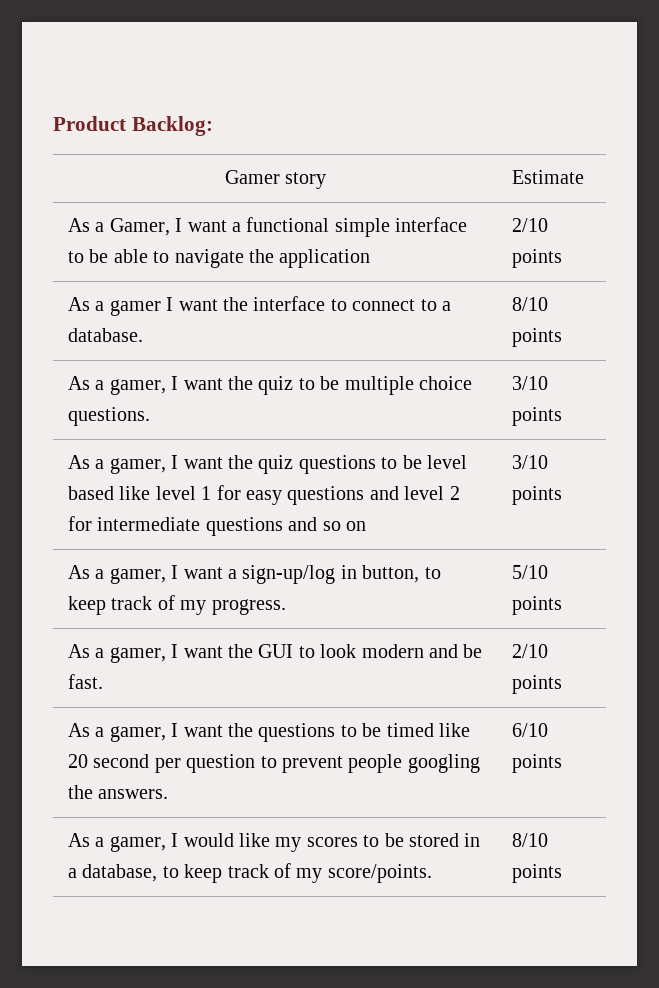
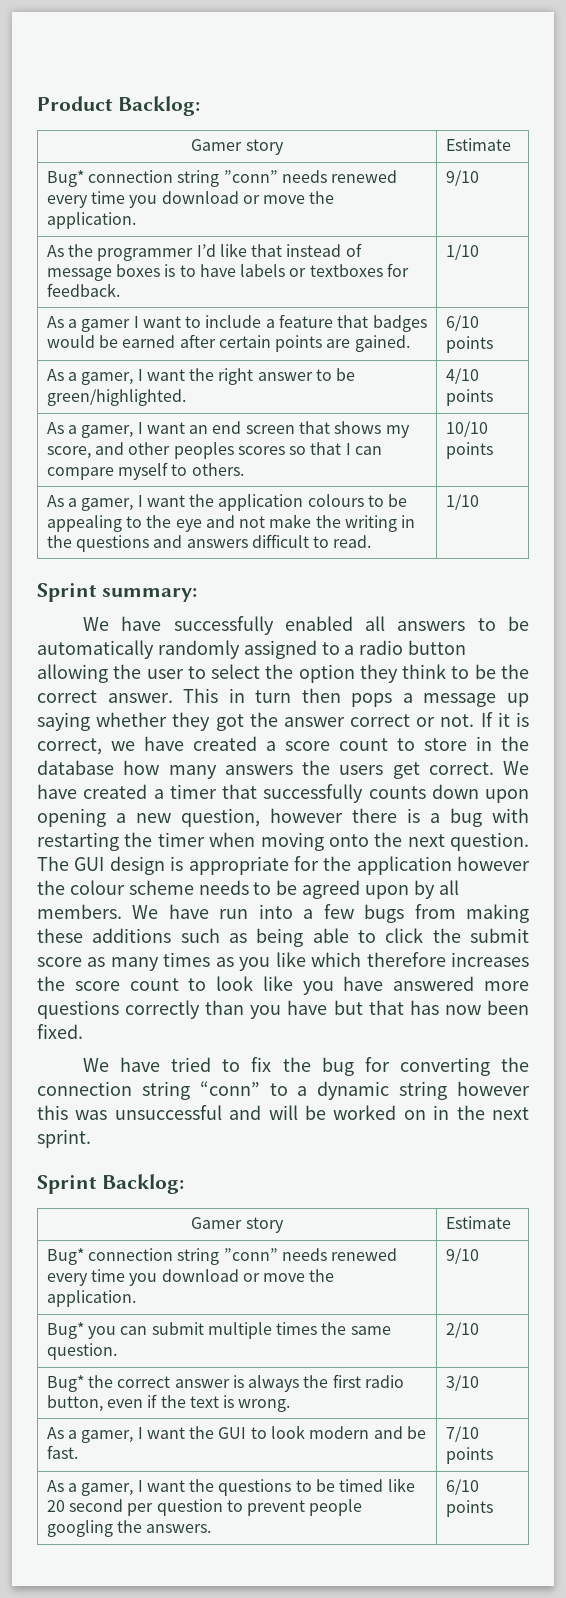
  Product Backlog:
  Gamer story | Estimate
- As a Gamer, I want a functional simple interface to be able to navigate the application | 2/10 points
+ Bug* connection string ”conn” needs renewed every time you download or move the application. | 9/10
+ As the programmer I’d like that instead of message boxes is to have labels or textboxes for feedback. | 1/10
- As a gamer I want the interface to connect to a database. | 8/10 points
- As a gamer, I want the quiz to be multiple choice questions. | 3/10 points
- As a gamer, I want the quiz questions to be level based like level 1 for easy questions and level 2 for intermediate questions and so on | 3/10 points
- As a gamer, I want a sign-up/log in button, to keep track of my progress. | 5/10 points
+ As a gamer I want to include a feature that badges would be earned after certain points are gained. | 6/10 points
+ As a gamer, I want the right answer to be green/highlighted. | 4/10 points
+ As a gamer, I want an end screen that shows my score, and other peoples scores so that I can compare myself to others. | 10/10 points
+ As a gamer, I want the application colours to be appealing to the eye and not make the writing in the questions and answers difficult to read. | 1/10
+ Sprint summary:
+ We have successfully enabled all answers to be automatically randomly assigned to a radio button allowing the user to select the option they think to be the correct answer. This in turn then pops a message up saying whether they got the answer correct or not. If it is correct, we have created a score count to store in the database how many answers the users get correct. We have created a timer that successfully counts down upon opening a new question, however there is a bug with restarting the timer when moving onto the next question. The GUI design is appropriate for the application however the colour scheme needs to be agreed upon by all members. We have run into a few bugs from making these additions such as being able to click the submit score as many times as you like which therefore increases the score count to look like you have answered more questions correctly than you have but that has now been fixed.
+ We have tried to fix the bug for converting the connection string “conn” to a dynamic string however this was unsuccessful and will be worked on in the next sprint.
+ Sprint Backlog:
+ Gamer story | Estimate
+ Bug* connection string ”conn” needs renewed every time you download or move the application. | 9/10
+ Bug* you can submit multiple times the same question. | 2/10
+ Bug* the correct answer is always the first radio button, even if the text is wrong. | 3/10
- As a gamer, I want the GUI to look modern and be fast. | 2/10 points
+ As a gamer, I want the GUI to look modern and be fast. | 7/10 points
- As a gamer, I would like my scores to be stored in a database, to keep track of my score/points. | 8/10 points

